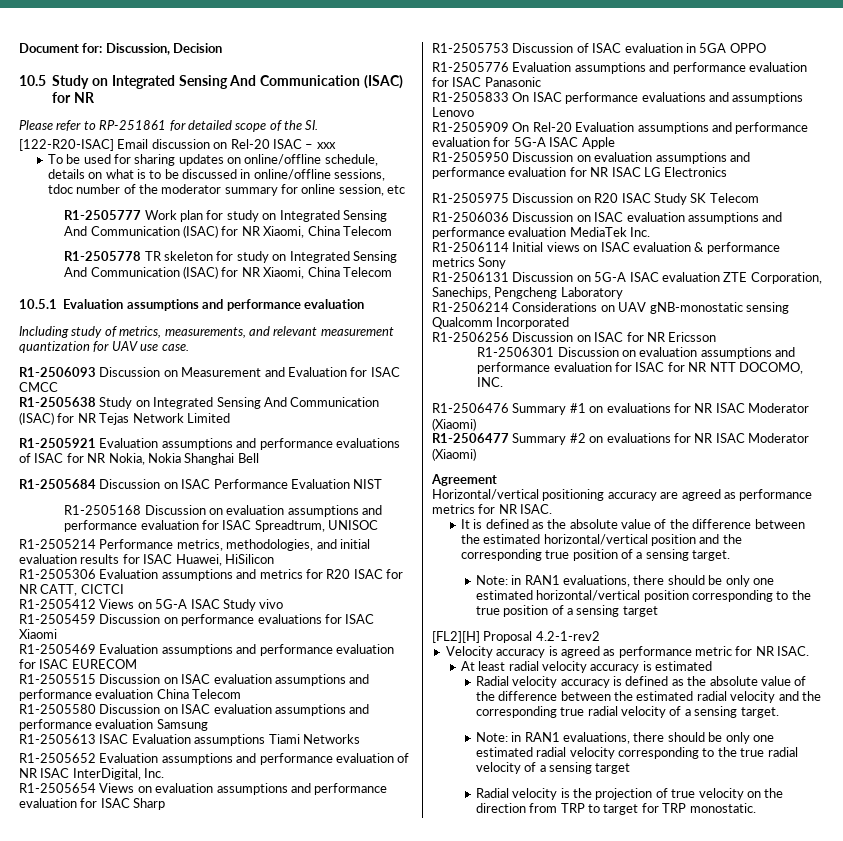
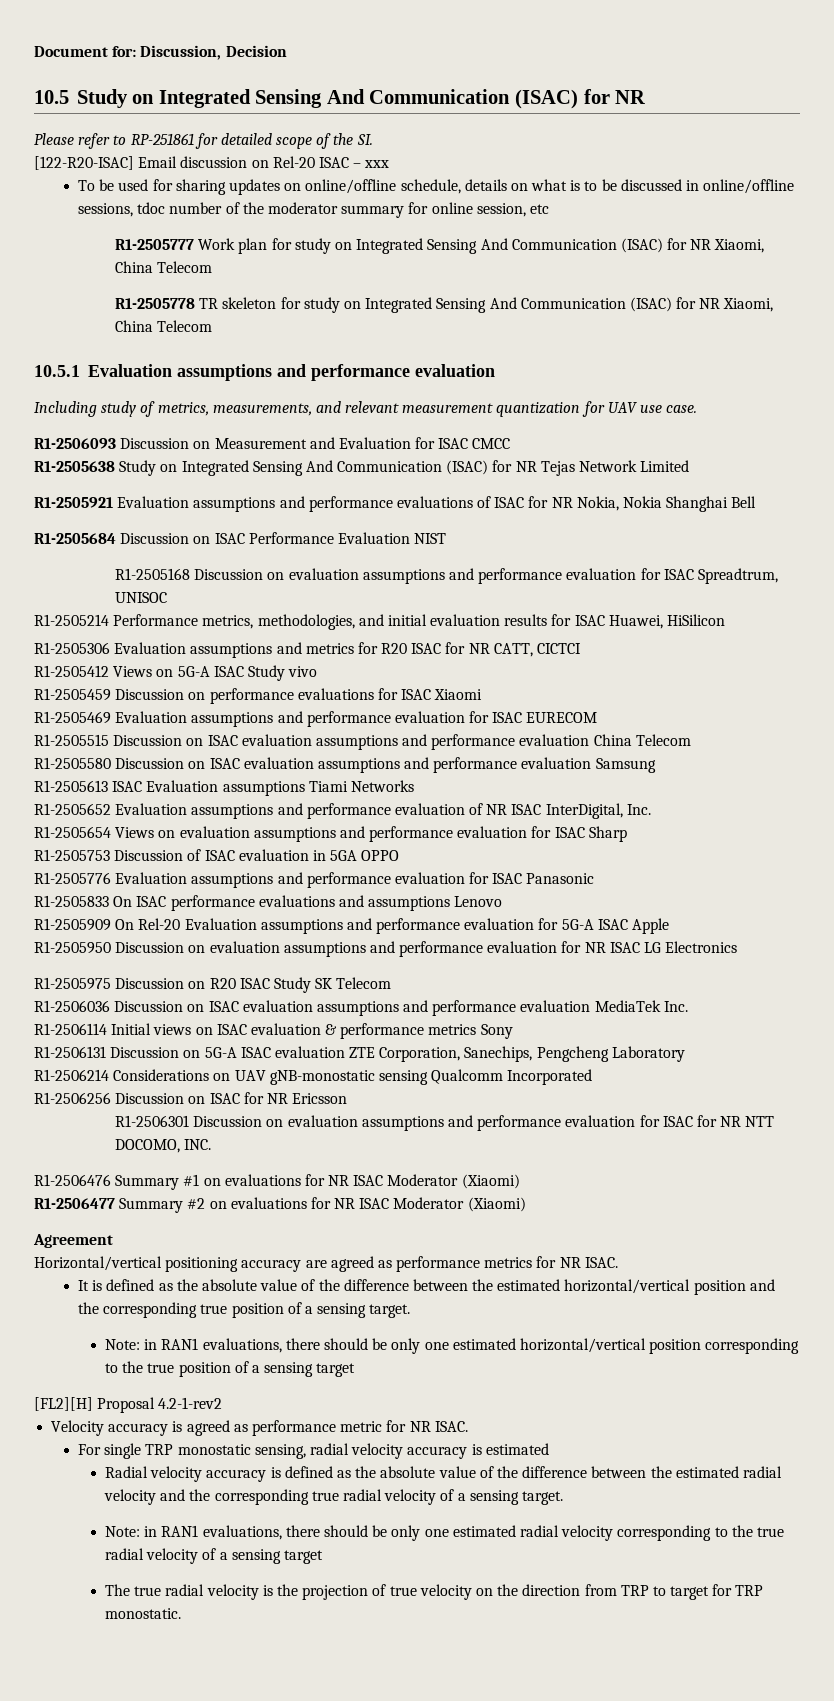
- At least radial velocity accuracy is estimated
+ For single TRP monostatic sensing, radial velocity accuracy is estimated
- Radial velocity is the projection of true velocity on the direction from TRP to target for TRP monostatic.
+ The true radial velocity is the projection of true velocity on the direction from TRP to target for TRP monostatic.

